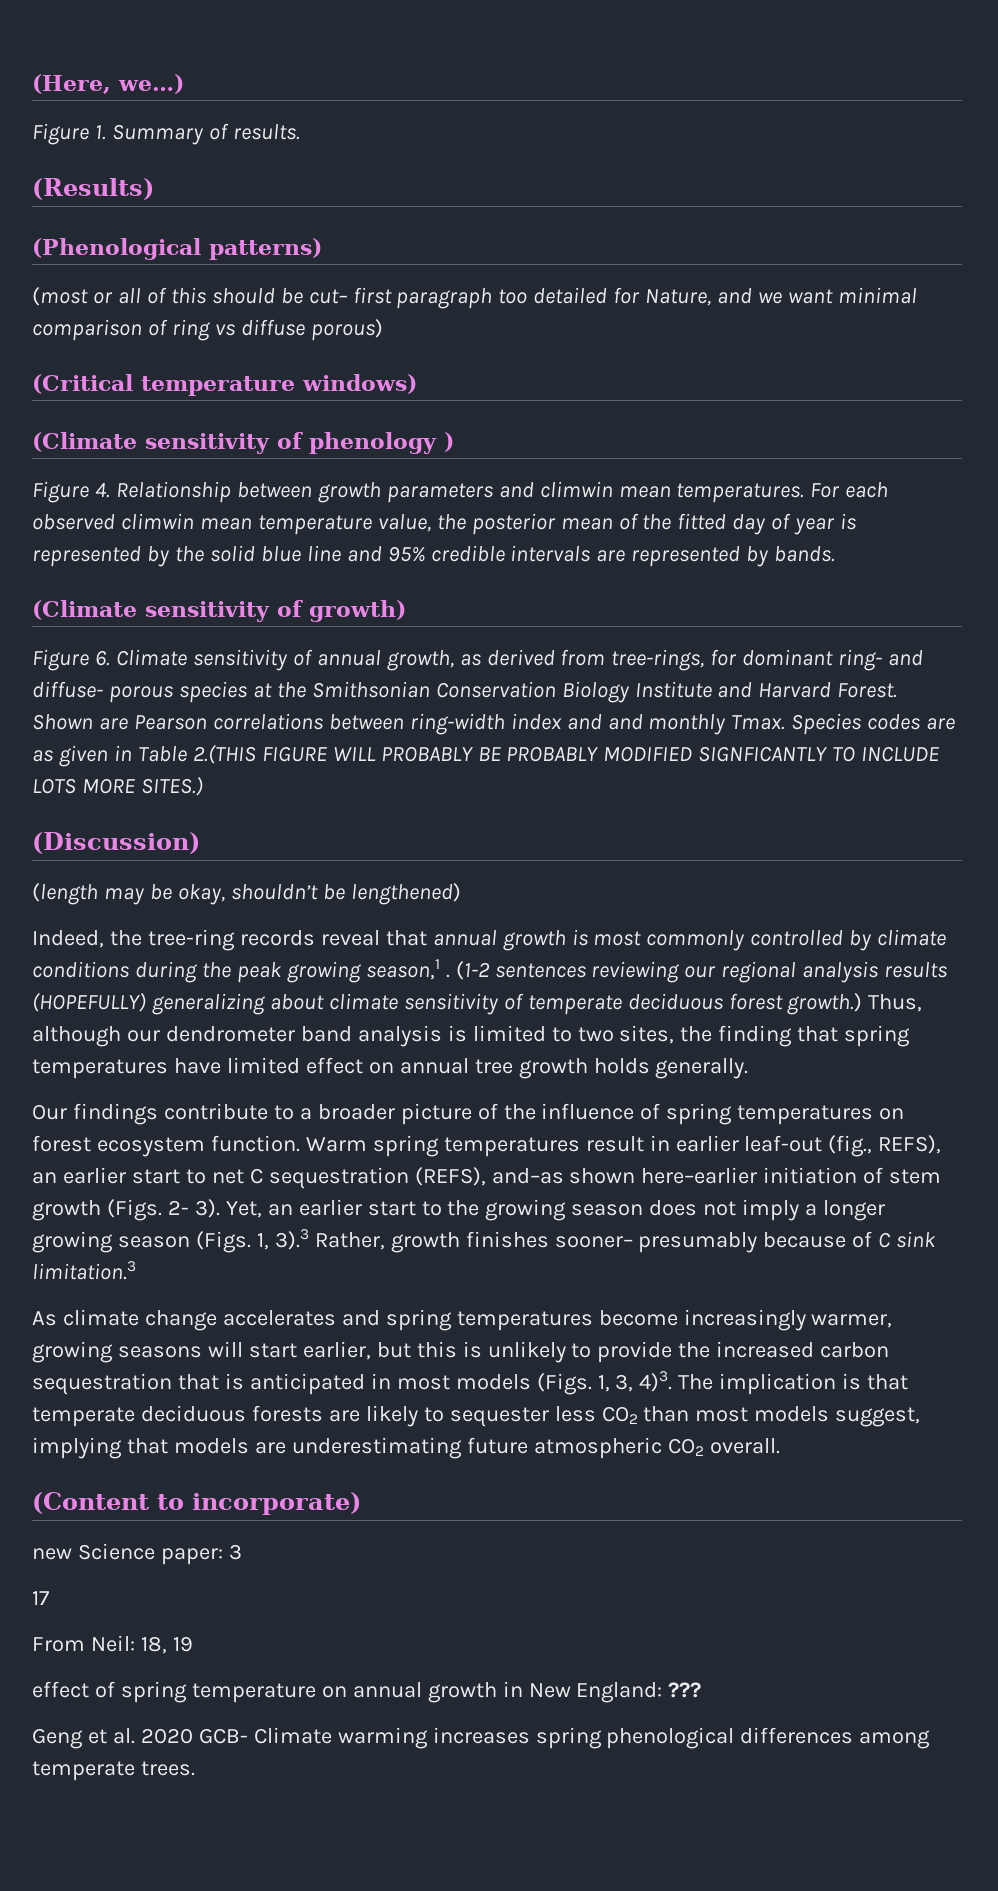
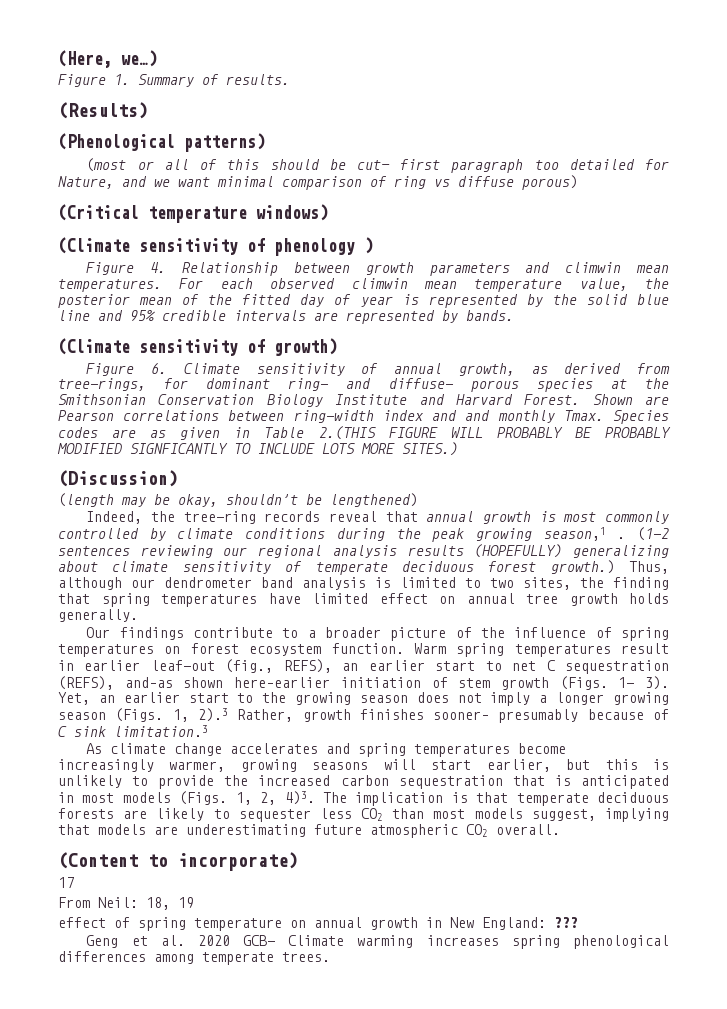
- Warm spring temperatures result in earlier leaf-out (fig., REFS), an earlier start to net C sequestration (REFS), and–as shown here–earlier initiation of stem growth (Figs. 2- 3).
+ Warm spring temperatures result in earlier leaf-out (fig., REFS), an earlier start to net C sequestration (REFS), and–as shown here–earlier initiation of stem growth (Figs. 1- 3).
- Yet, an earlier start to the growing season does not imply a longer growing season (Figs. 1, 3).3 Rather, growth finishes sooner– presumably because of C sink limitation.3
+ Yet, an earlier start to the growing season does not imply a longer growing season (Figs. 1, 2).3 Rather, growth finishes sooner– presumably because of C sink limitation.3
- As climate change accelerates and spring temperatures become increasingly warmer, growing seasons will start earlier, but this is unlikely to provide the increased carbon sequestration that is anticipated in most models (Figs. 1, 3, 4)3.
+ As climate change accelerates and spring temperatures become increasingly warmer, growing seasons will start earlier, but this is unlikely to provide the increased carbon sequestration that is anticipated in most models (Figs. 1, 2, 4)3.
- new Science paper: 3

